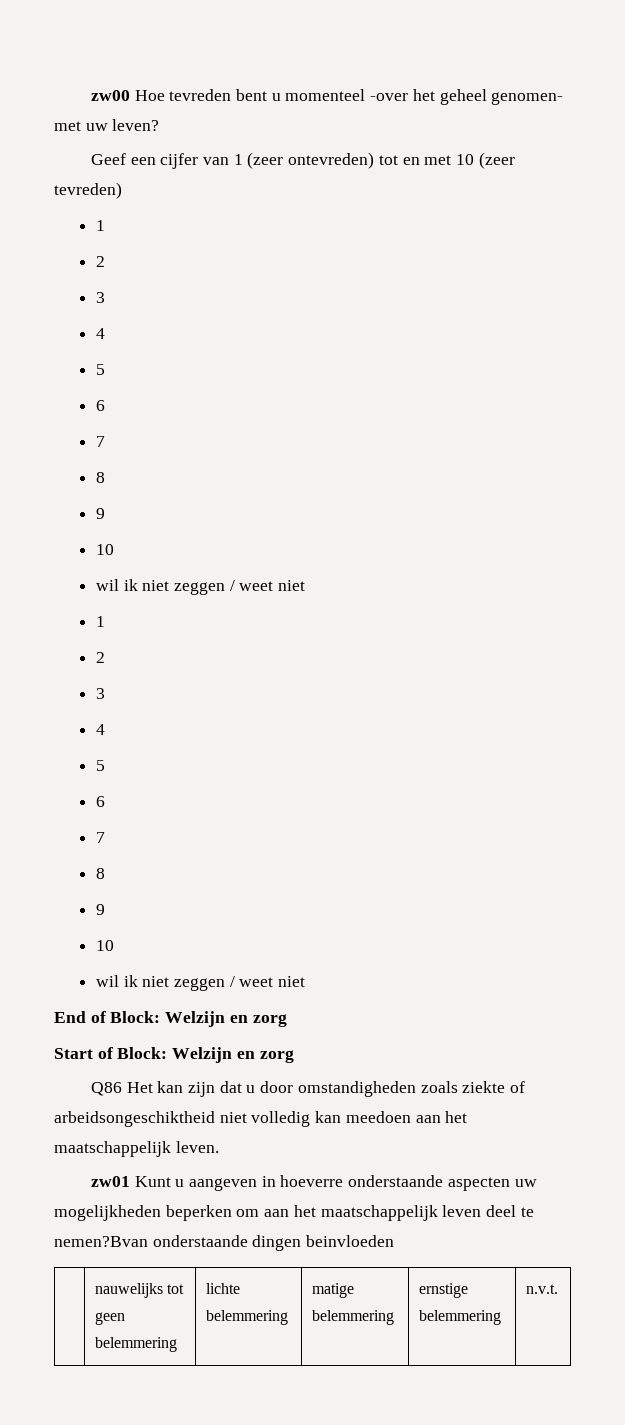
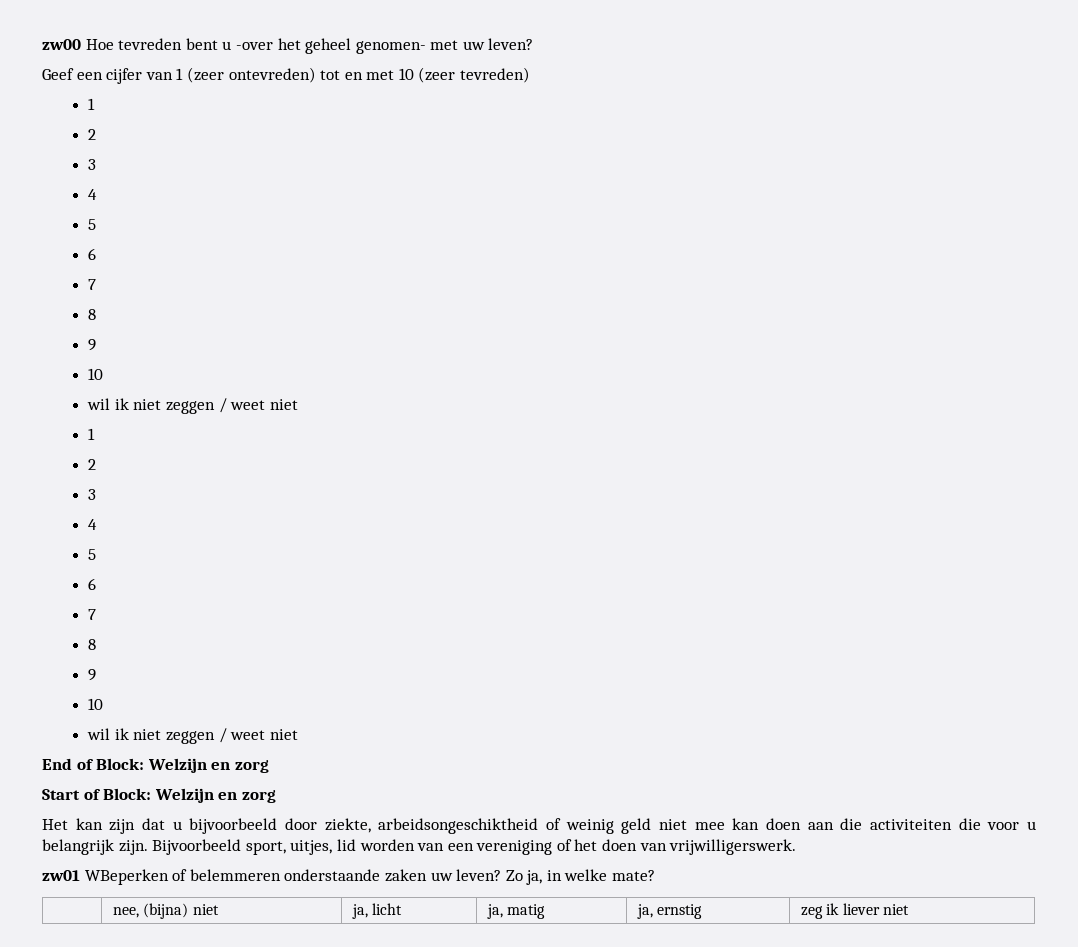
- zw00 Hoe tevreden bent u momenteel -over het geheel genomen- met uw leven?
+ zw00 Hoe tevreden bent u -over het geheel genomen- met uw leven?
- Q86 Het kan zijn dat u door omstandigheden zoals ziekte of arbeidsongeschiktheid niet volledig kan meedoen aan het maatschappelijk leven.
- zw01 Kunt u aangeven in hoeverre onderstaande aspecten uw mogelijkheden beperken om aan het maatschappelijk leven deel te nemen?Bvan onderstaande dingen beinvloeden
- | nauwelijks tot geen belemmering | lichte belemmering | matige belemmering | ernstige belemmering | n.v.t.
+ Het kan zijn dat u bijvoorbeeld door ziekte, arbeidsongeschiktheid of weinig geld niet mee kan doen aan die activiteiten die voor u belangrijk zijn. Bijvoorbeeld sport, uitjes, lid worden van een vereniging of het doen van vrijwilligerswerk.
+ zw01 WBeperken of belemmeren onderstaande zaken uw leven? Zo ja, in welke mate?
+ | nee, (bijna) niet | ja, licht | ja, matig | ja, ernstig | zeg ik liever niet

